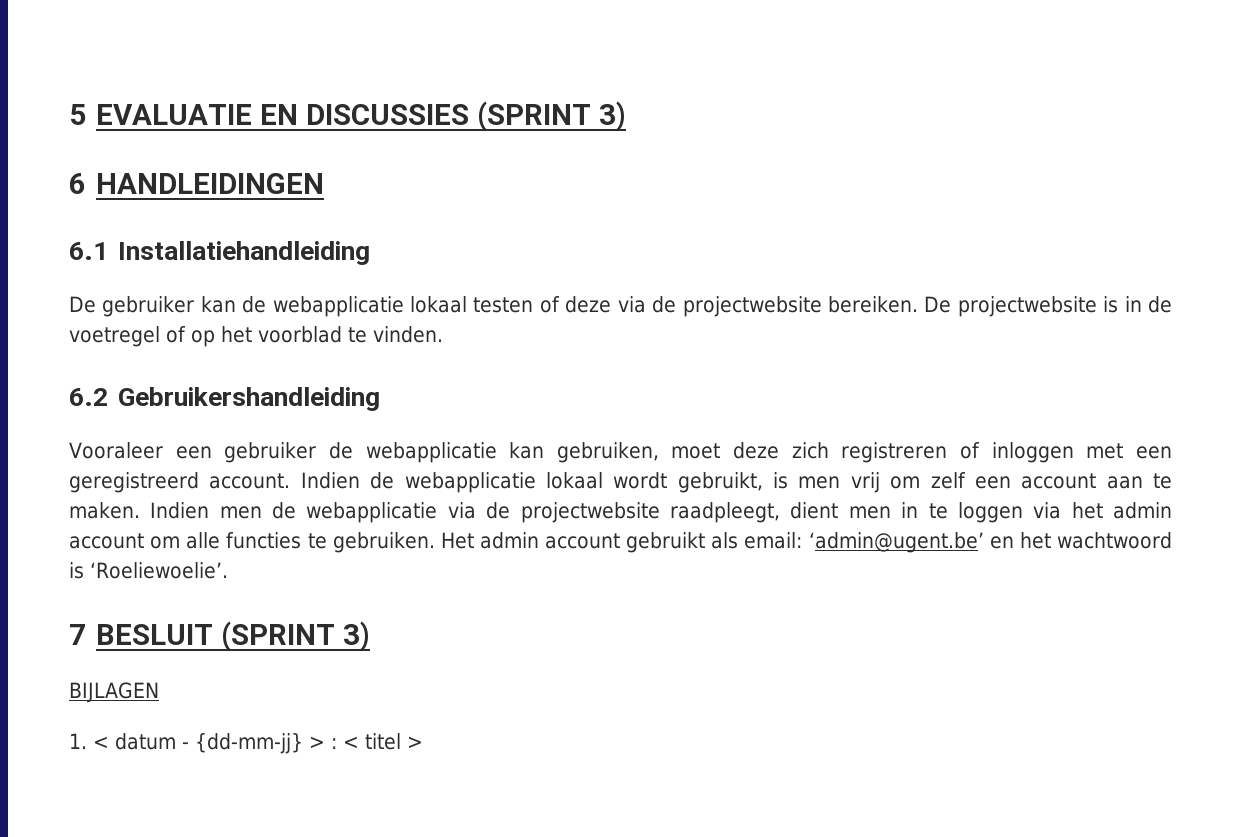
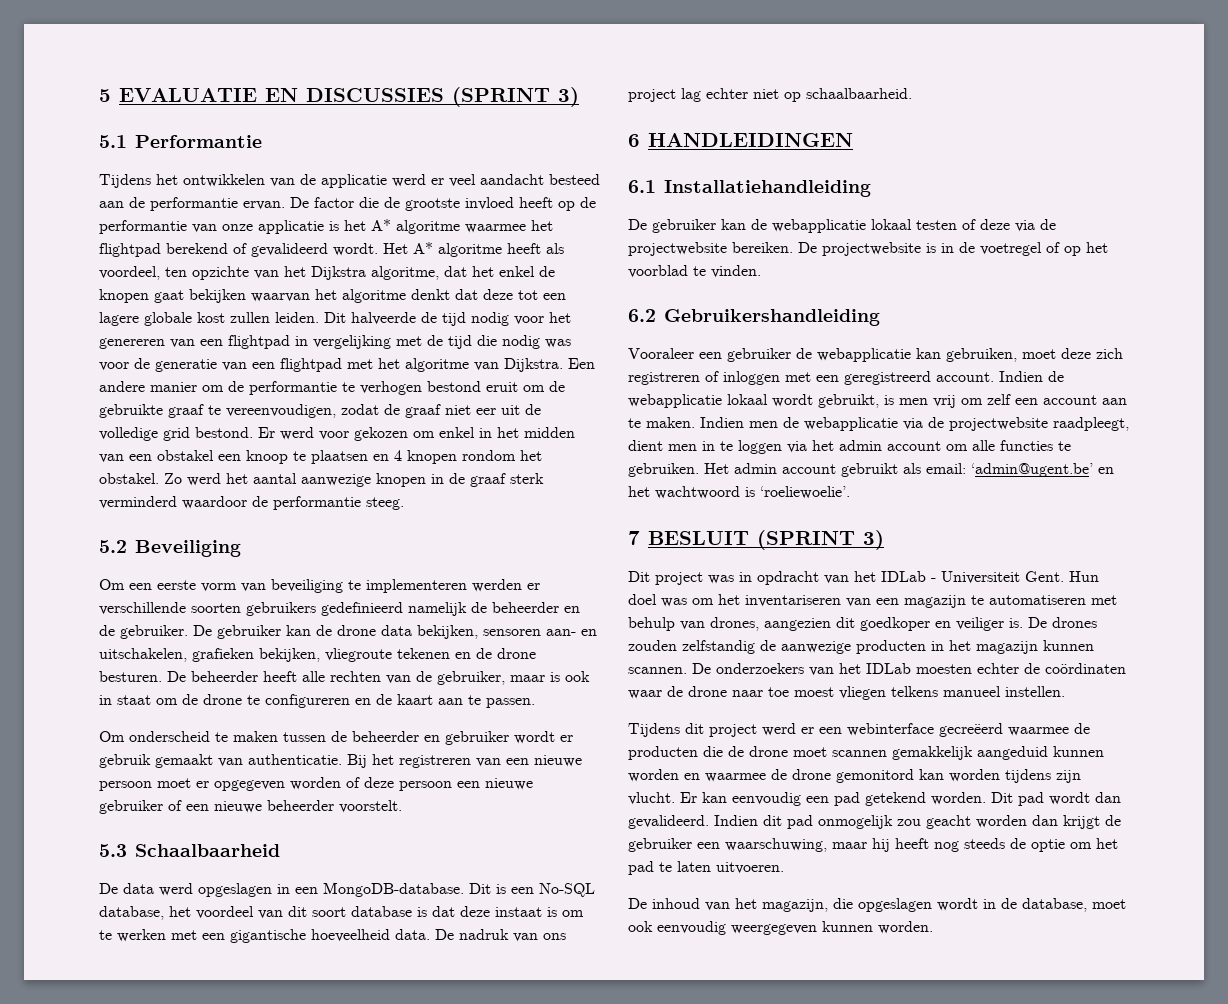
+ 5.1 Performantie
+ Tijdens het ontwikkelen van de applicatie werd er veel aandacht besteed aan de performantie ervan. De factor die de grootste invloed heeft op de performantie van onze applicatie is het A* algoritme waarmee het flightpad berekend of gevalideerd wordt. Het A* algoritme heeft als voordeel, ten opzichte van het Dijkstra algoritme, dat het enkel de knopen gaat bekijken waarvan het algoritme denkt dat deze tot een lagere globale kost zullen leiden. Dit halveerde de tijd nodig voor het genereren van een flightpad in vergelijking met de tijd die nodig was voor de generatie van een flightpad met het algoritme van Dijkstra. Een andere manier om de performantie te verhogen bestond eruit om de gebruikte graaf te vereenvoudigen, zodat de graaf niet eer uit de volledige grid bestond. Er werd voor gekozen om enkel in het midden van een obstakel een knoop te plaatsen en 4 knopen rondom het obstakel. Zo werd het aantal aanwezige knopen in de graaf sterk verminderd waardoor de performantie steeg.
+ 5.2 Beveiliging
+ Om een eerste vorm van beveiliging te implementeren werden er verschillende soorten gebruikers gedefinieerd namelijk de beheerder en de gebruiker. De gebruiker kan de drone data bekijken, sensoren aan- en uitschakelen, grafieken bekijken, vliegroute tekenen en de drone besturen. De beheerder heeft alle rechten van de gebruiker, maar is ook in staat om de drone te configureren en de kaart aan te passen.
+ Om onderscheid te maken tussen de beheerder en gebruiker wordt er gebruik gemaakt van authenticatie. Bij het registreren van een nieuwe persoon moet er opgegeven worden of deze persoon een nieuwe gebruiker of een nieuwe beheerder voorstelt.
+ 5.3 Schaalbaarheid
+ De data werd opgeslagen in een MongoDB-database. Dit is een No-SQL database, het voordeel van dit soort database is dat deze instaat is om te werken met een gigantische hoeveelheid data. De nadruk van ons project lag echter niet op schaalbaarheid.
- Het admin account gebruikt als email: ‘admin@ugent.be’ en het wachtwoord is ‘Roeliewoelie’.
+ Het admin account gebruikt als email: ‘admin@ugent.be’ en het wachtwoord is ‘roeliewoelie’.
- BIJLAGEN
- 1. < datum - {dd-mm-jj} > : < titel >
+ Dit project was in opdracht van het IDLab - Universiteit Gent. Hun doel was om het inventariseren van een magazijn te automatiseren met behulp van drones, aangezien dit goedkoper en veiliger is. De drones zouden zelfstandig de aanwezige producten in het magazijn kunnen scannen. De onderzoekers van het IDLab moesten echter de coördinaten waar de drone naar toe moest vliegen telkens manueel instellen.
+ Tijdens dit project werd er een webinterface gecreëerd waarmee de producten die de drone moet scannen gemakkelijk aangeduid kunnen worden en waarmee de drone gemonitord kan worden tijdens zijn vlucht. Er kan eenvoudig een pad getekend worden. Dit pad wordt dan gevalideerd. Indien dit pad onmogelijk zou geacht worden dan krijgt de gebruiker een waarschuwing, maar hij heeft nog steeds de optie om het pad te laten uitvoeren.
+ De inhoud van het magazijn, die opgeslagen wordt in de database, moet ook eenvoudig weergegeven kunnen worden.

